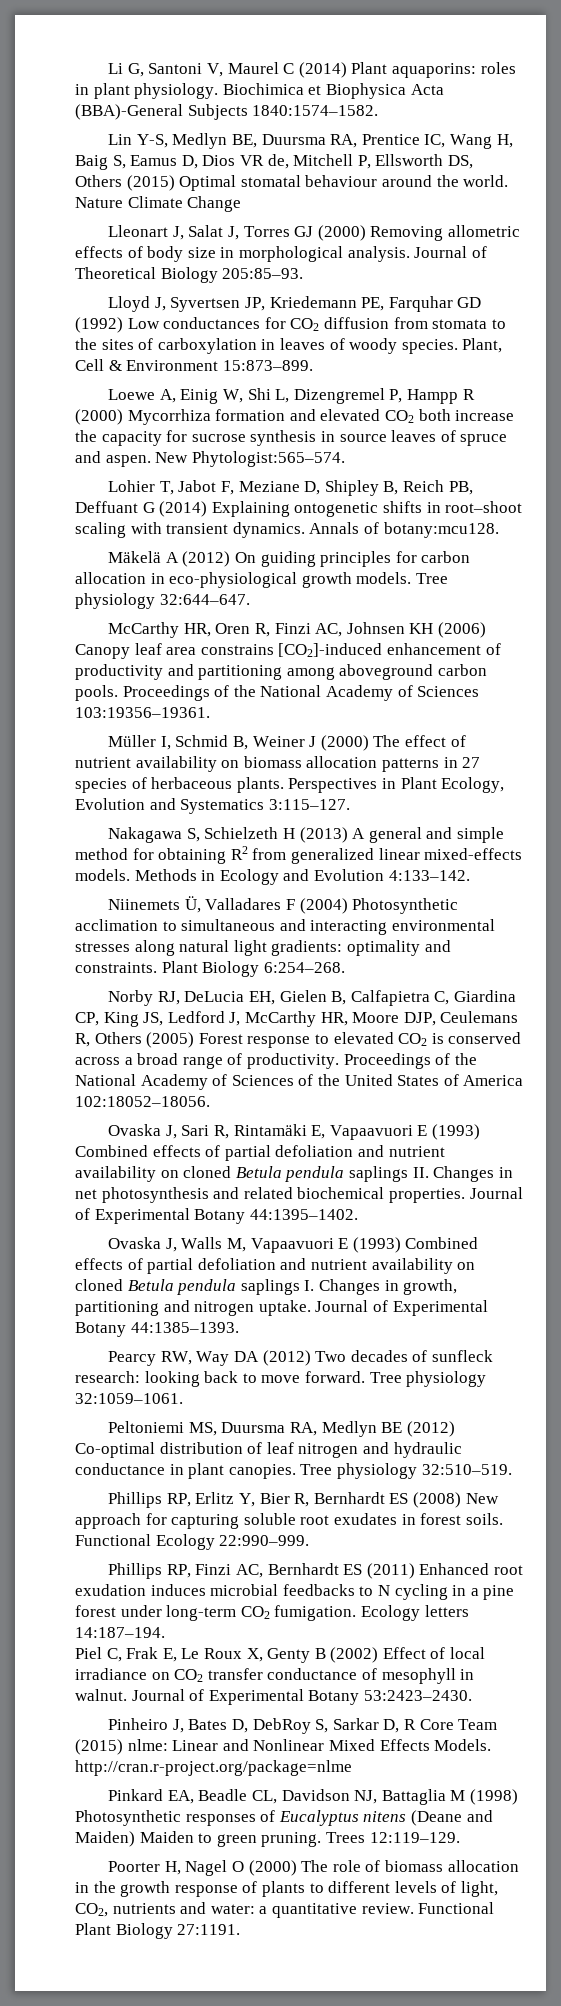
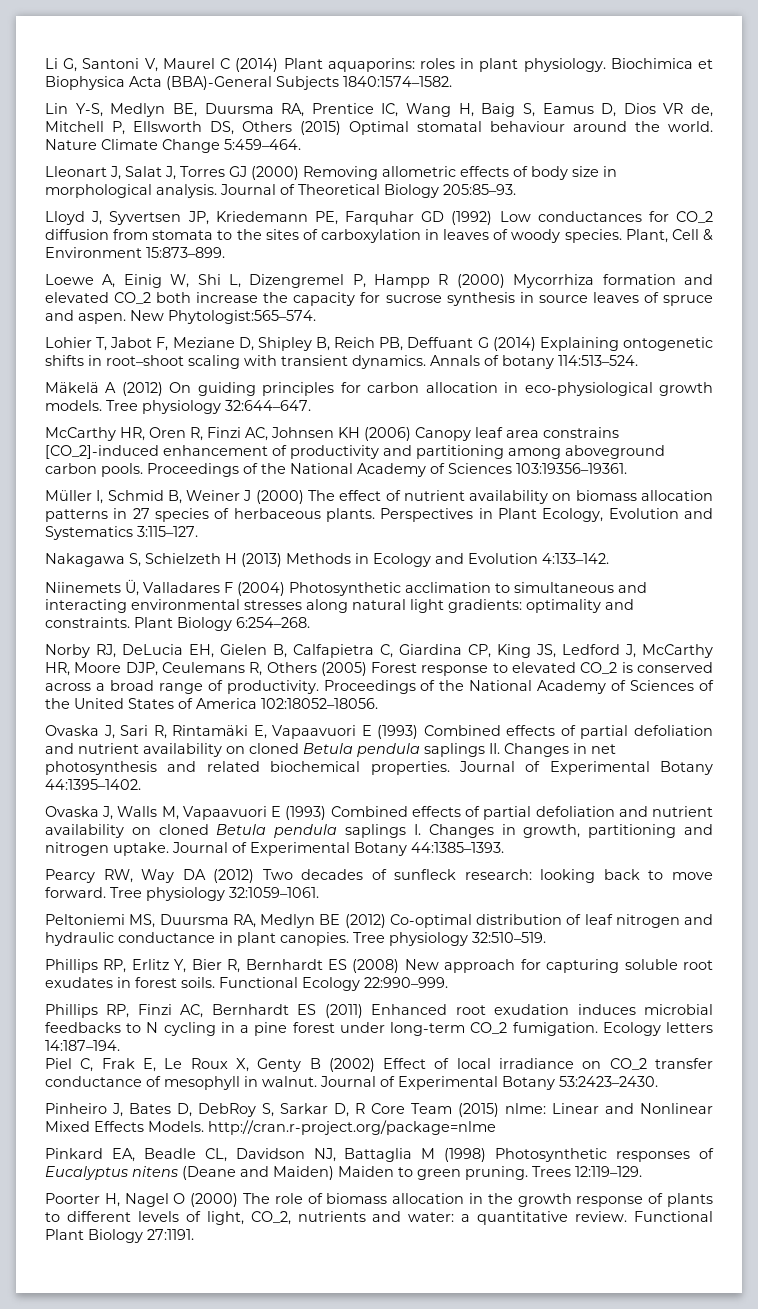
- Nature Climate Change
+ Nature Climate Change 5:459–464.
- Lloyd J, Syvertsen JP, Kriedemann PE, Farquhar GD (1992) Low conductances for CO2 diffusion from stomata to the sites of carboxylation in leaves of woody species.
+ Lloyd J, Syvertsen JP, Kriedemann PE, Farquhar GD (1992) Low conductances for CO_2 diffusion from stomata to the sites of carboxylation in leaves of woody species.
- Loewe A, Einig W, Shi L, Dizengremel P, Hampp R (2000) Mycorrhiza formation and elevated CO2 both increase the capacity for sucrose synthesis in source leaves of spruce and aspen.
+ Loewe A, Einig W, Shi L, Dizengremel P, Hampp R (2000) Mycorrhiza formation and elevated CO_2 both increase the capacity for sucrose synthesis in source leaves of spruce and aspen.
- Annals of botany:mcu128.
+ Annals of botany 114:513–524.
- McCarthy HR, Oren R, Finzi AC, Johnsen KH (2006) Canopy leaf area constrains [CO2]-induced enhancement of productivity and partitioning among aboveground carbon pools.
+ McCarthy HR, Oren R, Finzi AC, Johnsen KH (2006) Canopy leaf area constrains [CO_2]-induced enhancement of productivity and partitioning among aboveground carbon pools.
- Nakagawa S, Schielzeth H (2013) A general and simple method for obtaining R2 from generalized linear mixed-effects models. Methods in Ecology and Evolution 4:133–142.
+ Nakagawa S, Schielzeth H (2013) Methods in Ecology and Evolution 4:133–142.
- Norby RJ, DeLucia EH, Gielen B, Calfapietra C, Giardina CP, King JS, Ledford J, McCarthy HR, Moore DJP, Ceulemans R, Others (2005) Forest response to elevated CO2 is conserved across a broad range of productivity.
+ Norby RJ, DeLucia EH, Gielen B, Calfapietra C, Giardina CP, King JS, Ledford J, McCarthy HR, Moore DJP, Ceulemans R, Others (2005) Forest response to elevated CO_2 is conserved across a broad range of productivity.
- Phillips RP, Finzi AC, Bernhardt ES (2011) Enhanced root exudation induces microbial feedbacks to N cycling in a pine forest under long-term CO2 fumigation.
+ Phillips RP, Finzi AC, Bernhardt ES (2011) Enhanced root exudation induces microbial feedbacks to N cycling in a pine forest under long-term CO_2 fumigation.
- Piel C, Frak E, Le Roux X, Genty B (2002) Effect of local irradiance on CO2 transfer conductance of mesophyll in walnut.
+ Piel C, Frak E, Le Roux X, Genty B (2002) Effect of local irradiance on CO_2 transfer conductance of mesophyll in walnut.
- Poorter H, Nagel O (2000) The role of biomass allocation in the growth response of plants to different levels of light, CO2, nutrients and water: a quantitative review.
+ Poorter H, Nagel O (2000) The role of biomass allocation in the growth response of plants to different levels of light, CO_2, nutrients and water: a quantitative review.

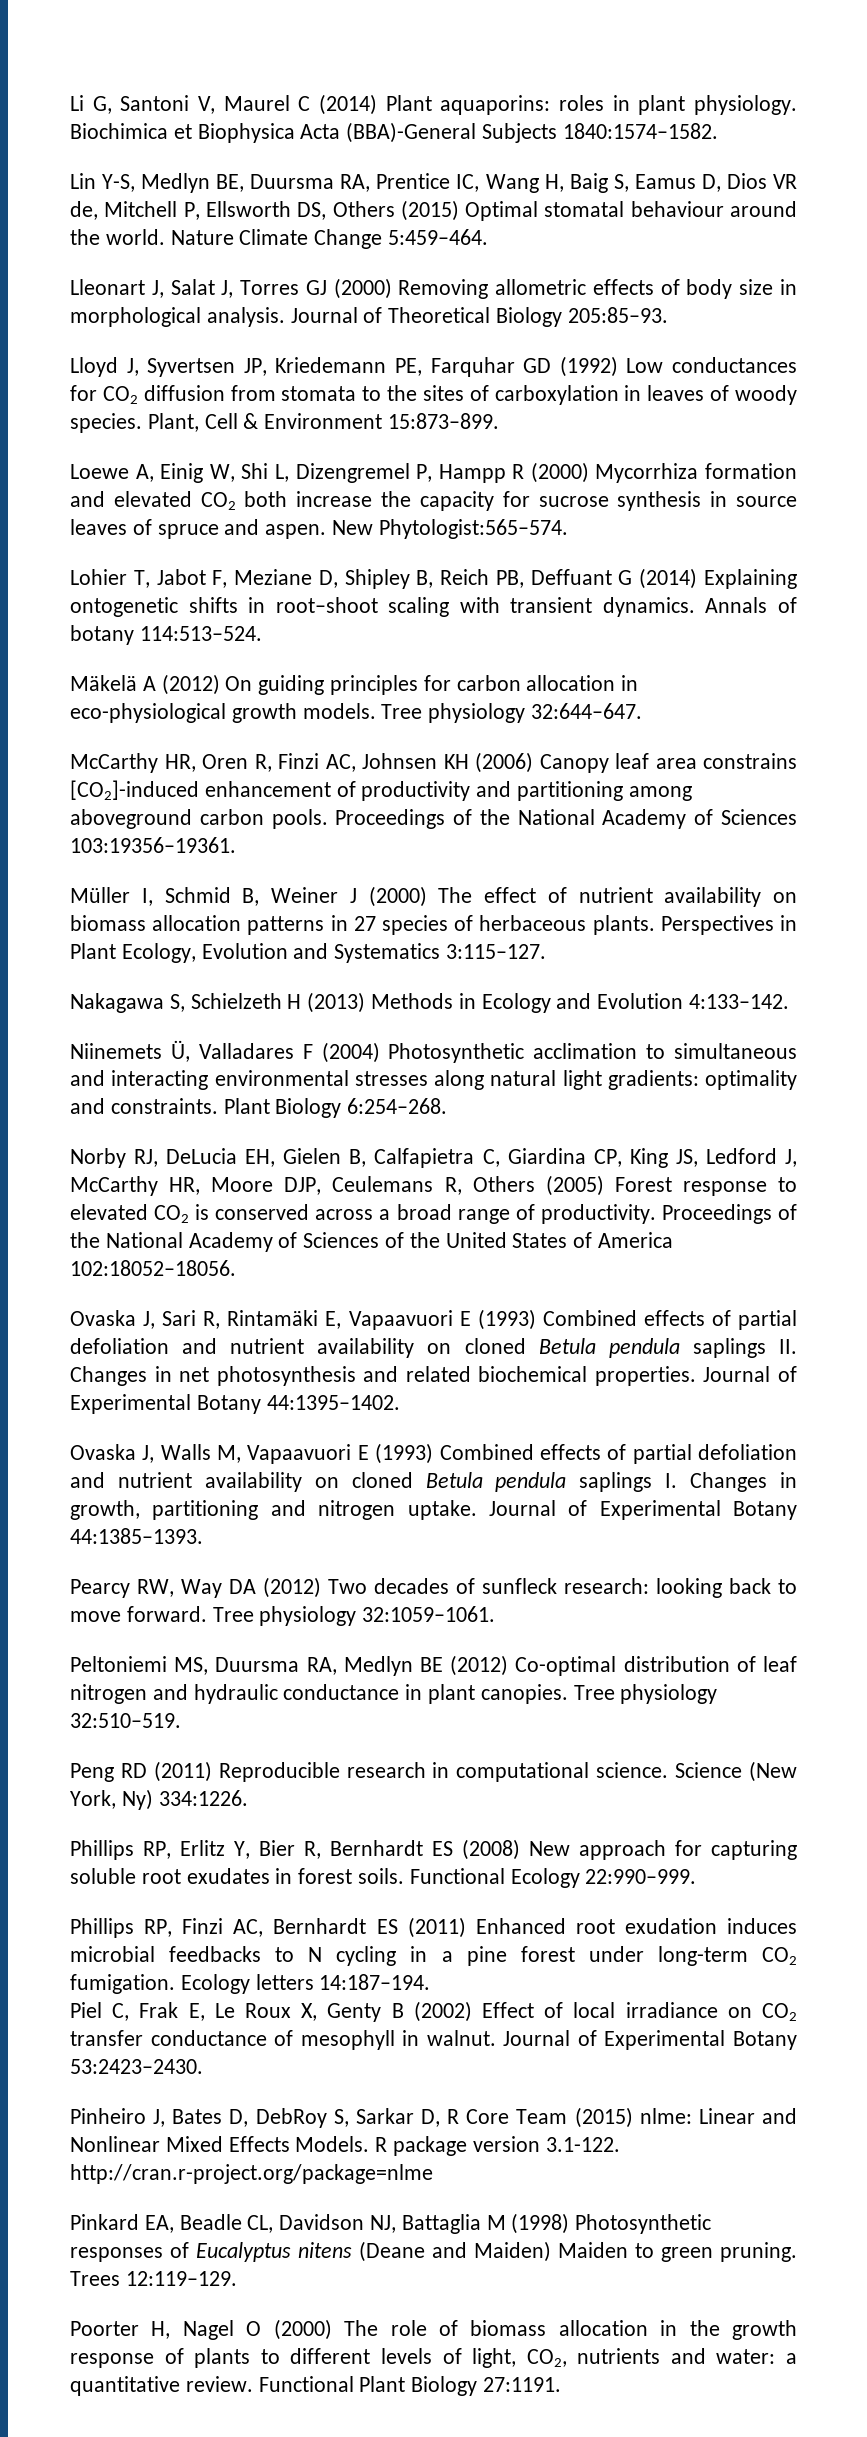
- Lloyd J, Syvertsen JP, Kriedemann PE, Farquhar GD (1992) Low conductances for CO_2 diffusion from stomata to the sites of carboxylation in leaves of woody species.
+ Lloyd J, Syvertsen JP, Kriedemann PE, Farquhar GD (1992) Low conductances for CO2 diffusion from stomata to the sites of carboxylation in leaves of woody species.
- Loewe A, Einig W, Shi L, Dizengremel P, Hampp R (2000) Mycorrhiza formation and elevated CO_2 both increase the capacity for sucrose synthesis in source leaves of spruce and aspen.
+ Loewe A, Einig W, Shi L, Dizengremel P, Hampp R (2000) Mycorrhiza formation and elevated CO2 both increase the capacity for sucrose synthesis in source leaves of spruce and aspen.
- McCarthy HR, Oren R, Finzi AC, Johnsen KH (2006) Canopy leaf area constrains [CO_2]-induced enhancement of productivity and partitioning among aboveground carbon pools.
+ McCarthy HR, Oren R, Finzi AC, Johnsen KH (2006) Canopy leaf area constrains [CO2]-induced enhancement of productivity and partitioning among aboveground carbon pools.
- Norby RJ, DeLucia EH, Gielen B, Calfapietra C, Giardina CP, King JS, Ledford J, McCarthy HR, Moore DJP, Ceulemans R, Others (2005) Forest response to elevated CO_2 is conserved across a broad range of productivity.
+ Norby RJ, DeLucia EH, Gielen B, Calfapietra C, Giardina CP, King JS, Ledford J, McCarthy HR, Moore DJP, Ceulemans R, Others (2005) Forest response to elevated CO2 is conserved across a broad range of productivity.
+ Peng RD (2011) Reproducible research in computational science. Science (New York, Ny) 334:1226.
- Phillips RP, Finzi AC, Bernhardt ES (2011) Enhanced root exudation induces microbial feedbacks to N cycling in a pine forest under long-term CO_2 fumigation.
+ Phillips RP, Finzi AC, Bernhardt ES (2011) Enhanced root exudation induces microbial feedbacks to N cycling in a pine forest under long-term CO2 fumigation.
- Piel C, Frak E, Le Roux X, Genty B (2002) Effect of local irradiance on CO_2 transfer conductance of mesophyll in walnut.
+ Piel C, Frak E, Le Roux X, Genty B (2002) Effect of local irradiance on CO2 transfer conductance of mesophyll in walnut.
- Pinheiro J, Bates D, DebRoy S, Sarkar D, R Core Team (2015) nlme: Linear and Nonlinear Mixed Effects Models. http://cran.r-project.org/package=nlme
+ Pinheiro J, Bates D, DebRoy S, Sarkar D, R Core Team (2015) nlme: Linear and Nonlinear Mixed Effects Models. R package version 3.1-122. http://cran.r-project.org/package=nlme
- Poorter H, Nagel O (2000) The role of biomass allocation in the growth response of plants to different levels of light, CO_2, nutrients and water: a quantitative review.
+ Poorter H, Nagel O (2000) The role of biomass allocation in the growth response of plants to different levels of light, CO2, nutrients and water: a quantitative review.

